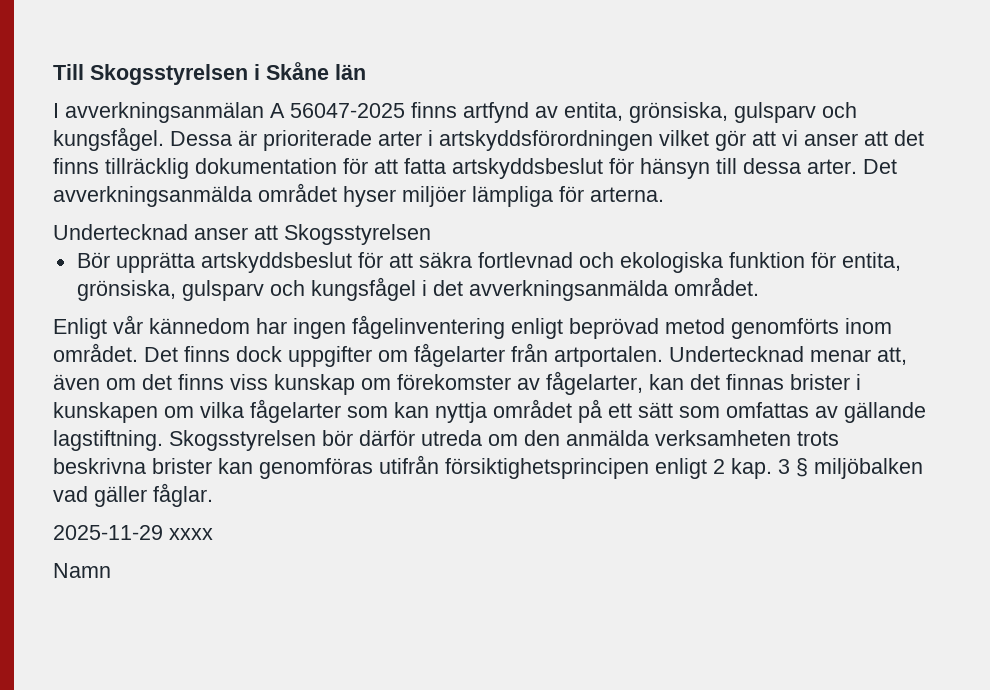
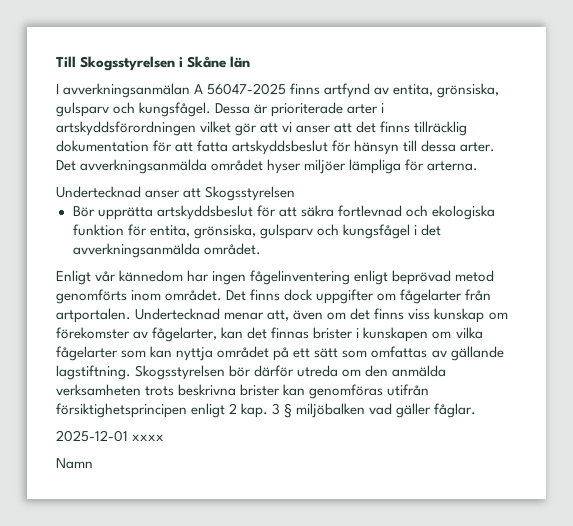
- 2025-11-29 xxxx
+ 2025-12-01 xxxx

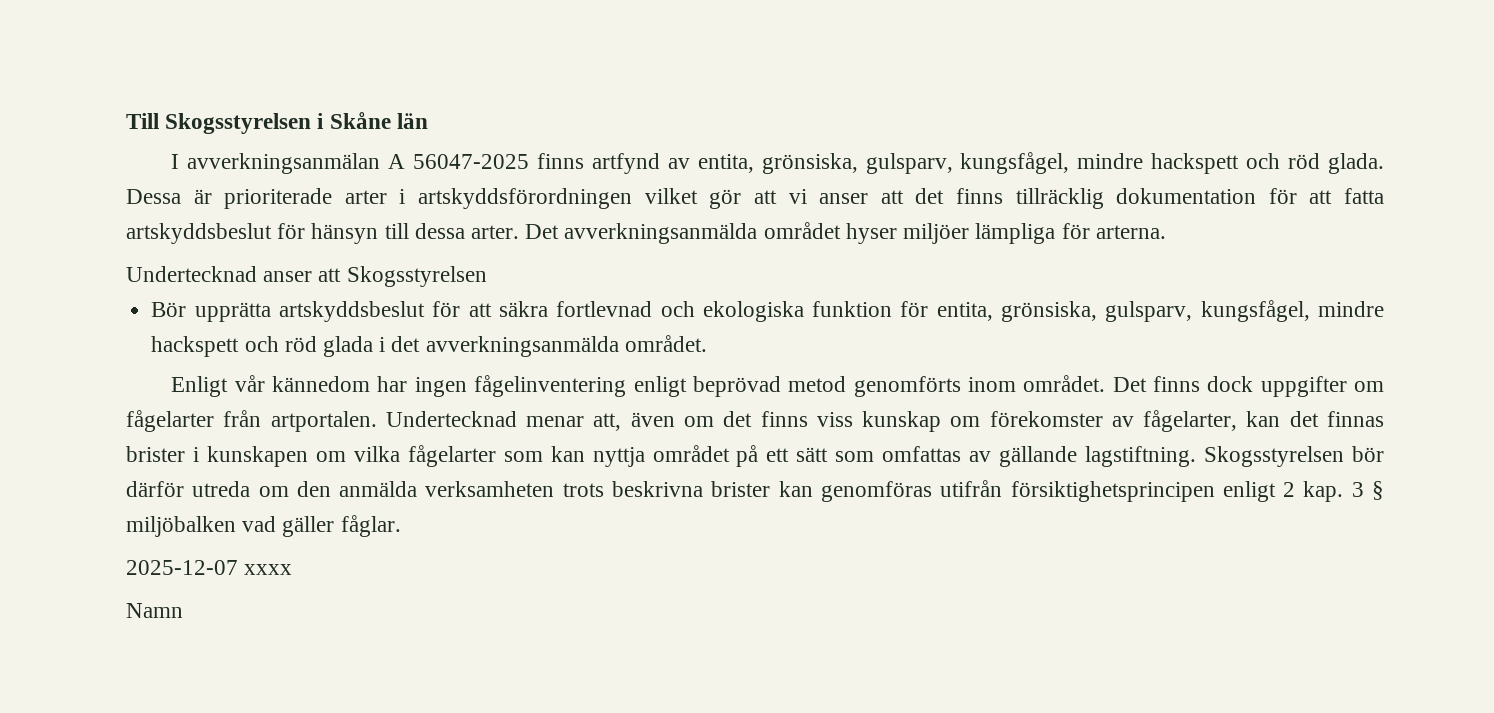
- I avverkningsanmälan A 56047-2025 finns artfynd av entita, grönsiska, gulsparv och kungsfågel.
+ I avverkningsanmälan A 56047-2025 finns artfynd av entita, grönsiska, gulsparv, kungsfågel, mindre hackspett och röd glada.
- Bör upprätta artskyddsbeslut för att säkra fortlevnad och ekologiska funktion för entita, grönsiska, gulsparv och kungsfågel i det avverkningsanmälda området.
+ Bör upprätta artskyddsbeslut för att säkra fortlevnad och ekologiska funktion för entita, grönsiska, gulsparv, kungsfågel, mindre hackspett och röd glada i det avverkningsanmälda området.
- 2025-12-01 xxxx
+ 2025-12-07 xxxx

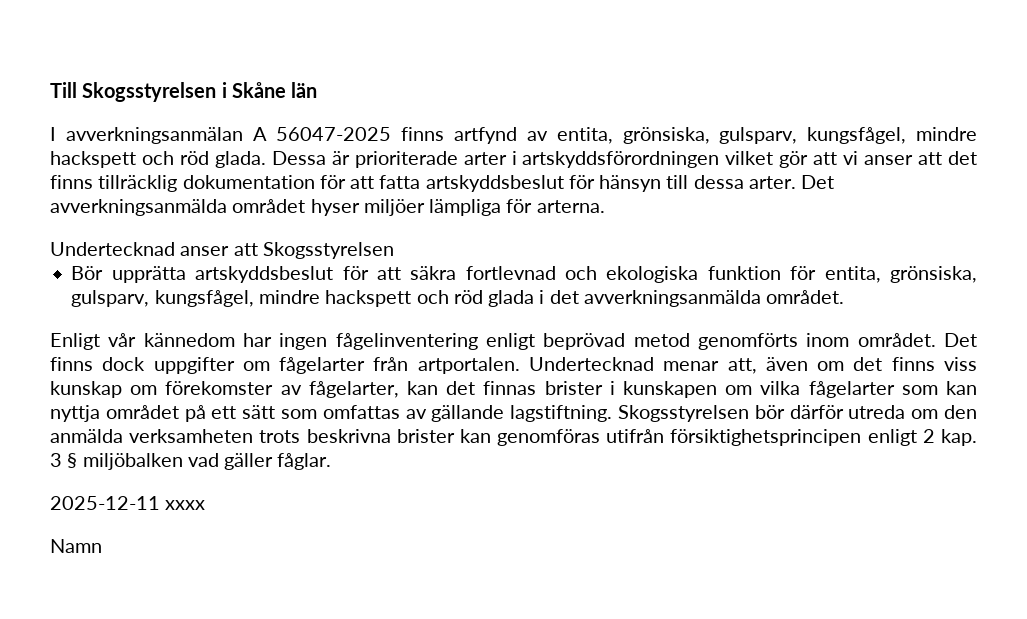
- 2025-12-07 xxxx
+ 2025-12-11 xxxx

